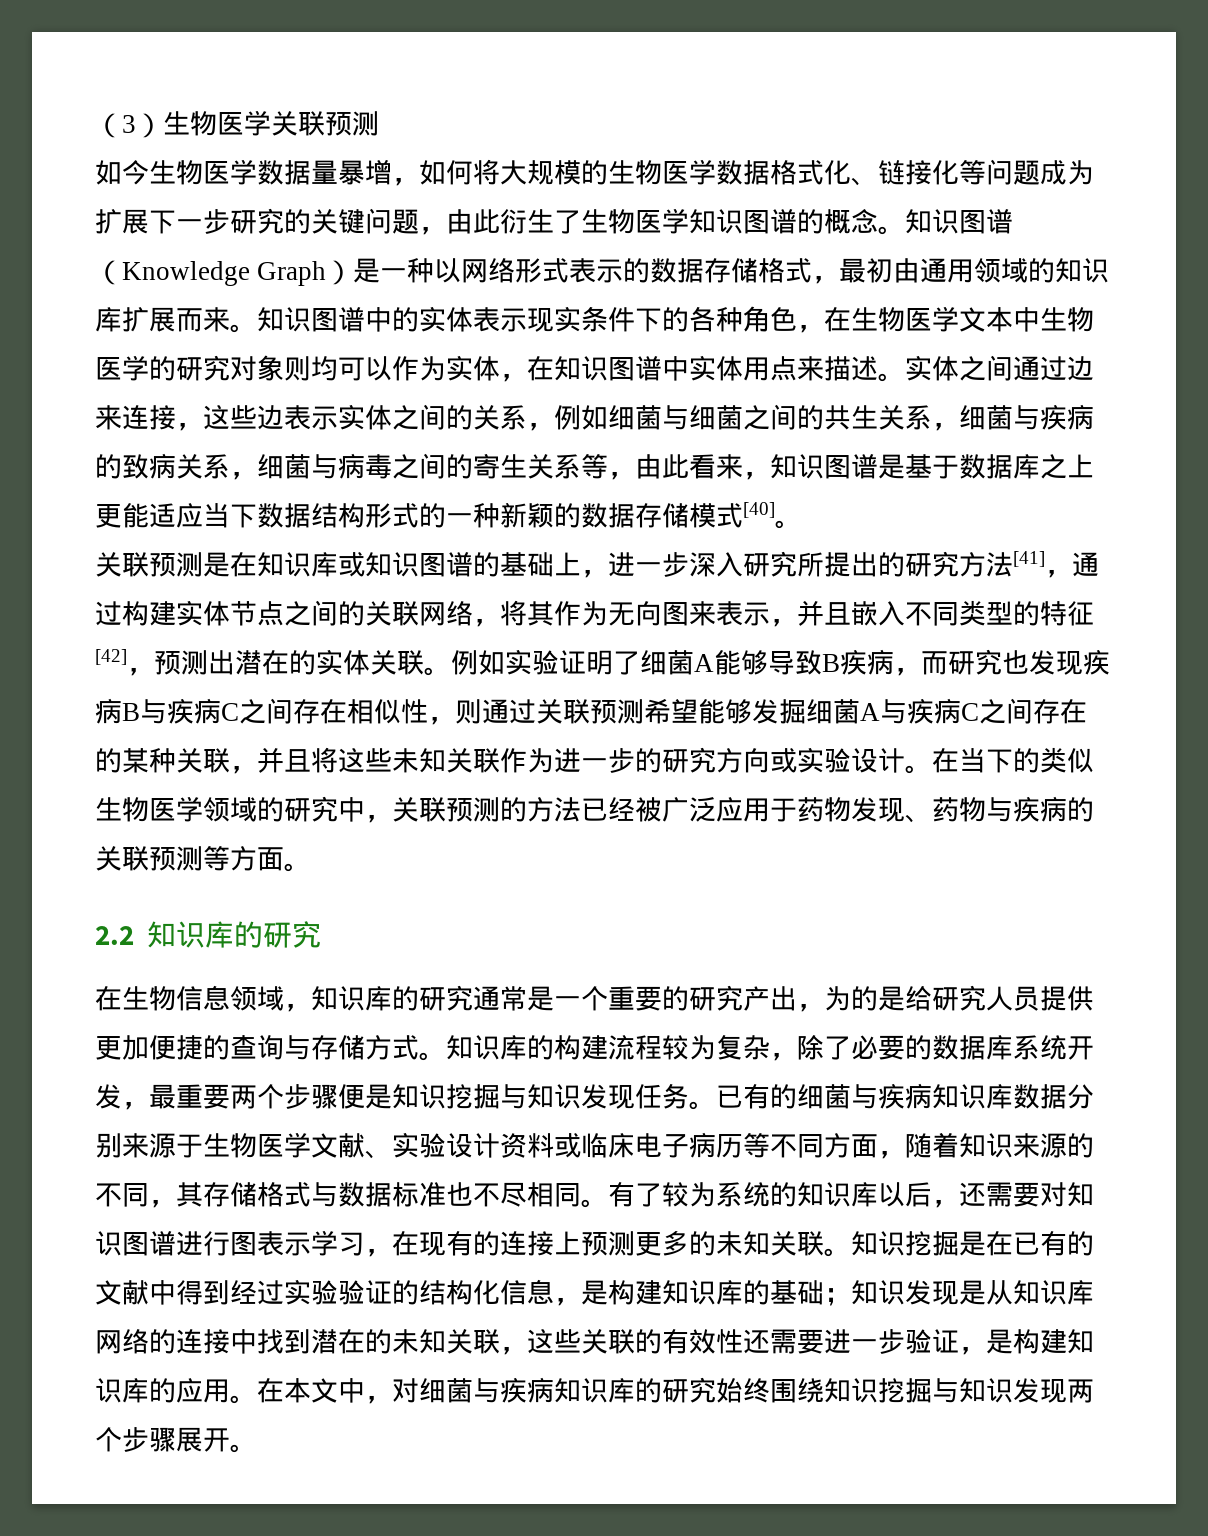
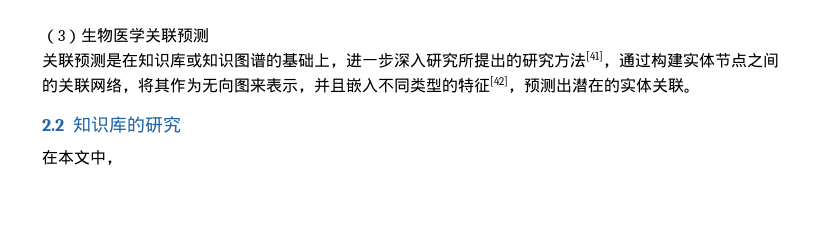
- 如今生物医学数据量暴增，如何将大规模的生物医学数据格式化、链接化等问题成为扩展下一步研究的关键问题，由此衍生了生物医学知识图谱的概念。知识图谱（Knowledge Graph）是一种以网络形式表示的数据存储格式，最初由通用领域的知识库扩展而来。知识图谱中的实体表示现实条件下的各种角色，在生物医学文本中生物医学的研究对象则均可以作为实体，在知识图谱中实体用点来描述。实体之间通过边来连接，这些边表示实体之间的关系，例如细菌与细菌之间的共生关系，细菌与疾病的致病关系，细菌与病毒之间的寄生关系等，由此看来，知识图谱是基于数据库之上更能适应当下数据结构形式的一种新颖的数据存储模式[40]。
- 例如实验证明了细菌A能够导致B疾病，而研究也发现疾病B与疾病C之间存在相似性，则通过关联预测希望能够发掘细菌A与疾病C之间存在的某种关联，并且将这些未知关联作为进一步的研究方向或实验设计。在当下的类似生物医学领域的研究中，关联预测的方法已经被广泛应用于药物发现、药物与疾病的关联预测等方面。
- 在生物信息领域，知识库的研究通常是一个重要的研究产出，为的是给研究人员提供更加便捷的查询与存储方式。知识库的构建流程较为复杂，除了必要的数据库系统开发，最重要两个步骤便是知识挖掘与知识发现任务。已有的细菌与疾病知识库数据分别来源于生物医学文献、实验设计资料或临床电子病历等不同方面，随着知识来源的不同，其存储格式与数据标准也不尽相同。有了较为系统的知识库以后，还需要对知识图谱进行图表示学习，在现有的连接上预测更多的未知关联。知识挖掘是在已有的文献中得到经过实验验证的结构化信息，是构建知识库的基础；知识发现是从知识库网络的连接中找到潜在的未知关联，这些关联的有效性还需要进一步验证，是构建知识库的应用。在本文中，对细菌与疾病知识库的研究始终围绕知识挖掘与知识发现两个步骤展开。
+ 在本文中，

